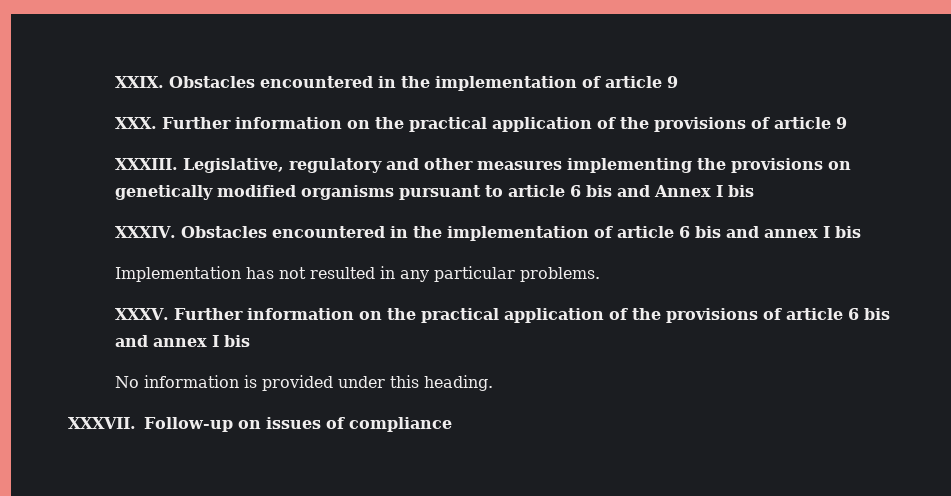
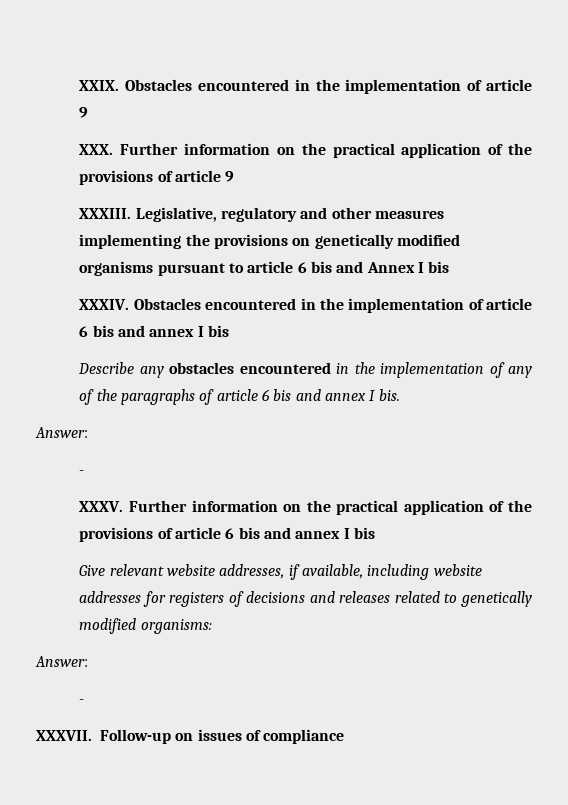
- Implementation has not resulted in any particular problems.
+ Describe any obstacles encountered in the implementation of any of the paragraphs of article 6 bis and annex I bis.
+ Answer:
+ -
- No information is provided under this heading.
+ Give relevant website addresses, if available, including website addresses for registers of decisions and releases related to genetically modified organisms:
+ Answer:
+ -

